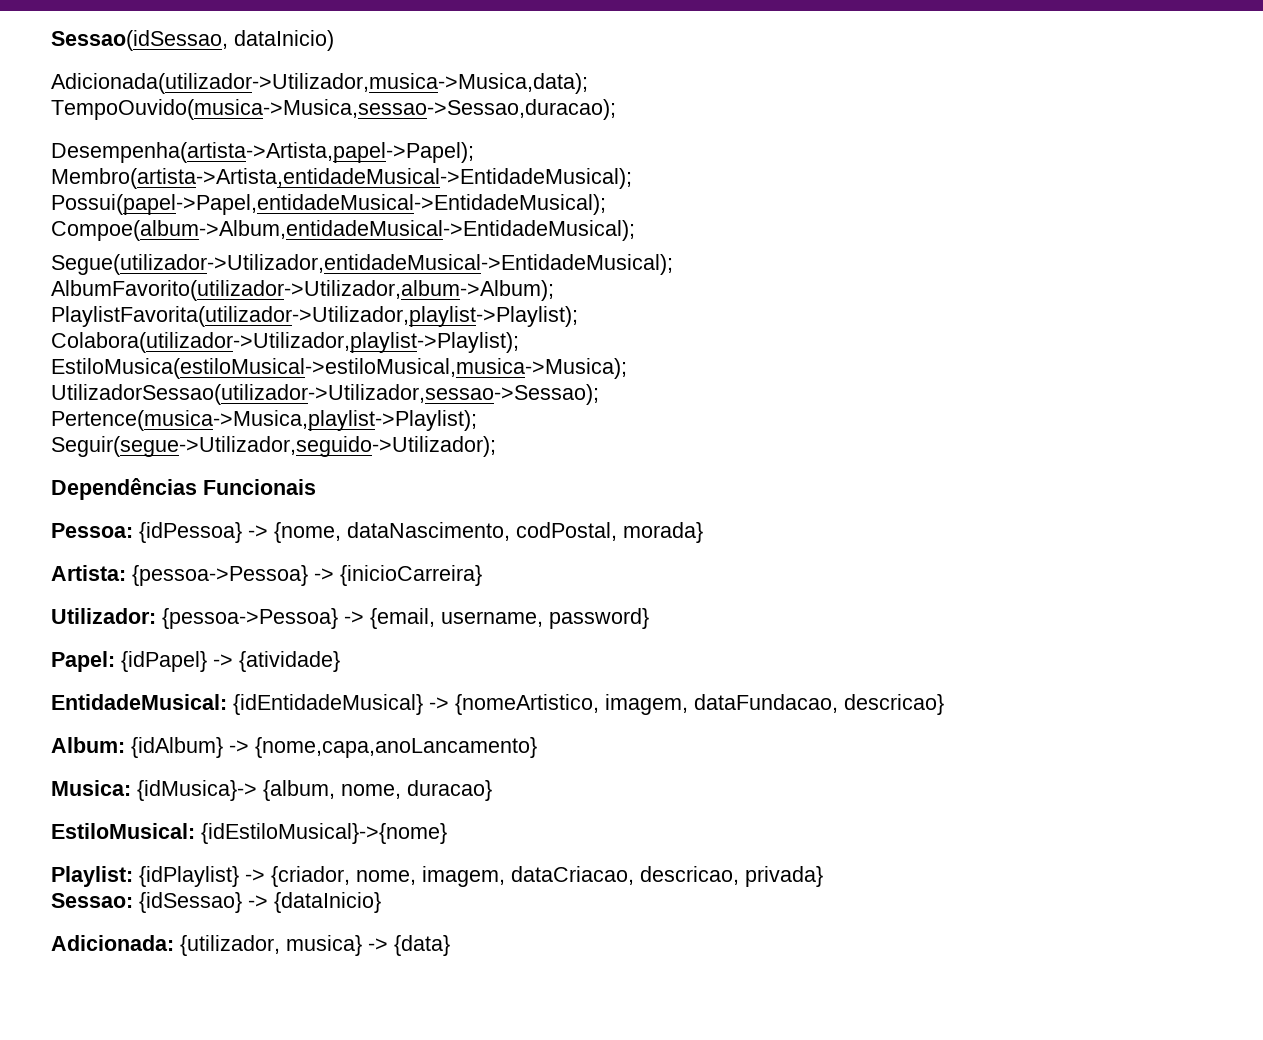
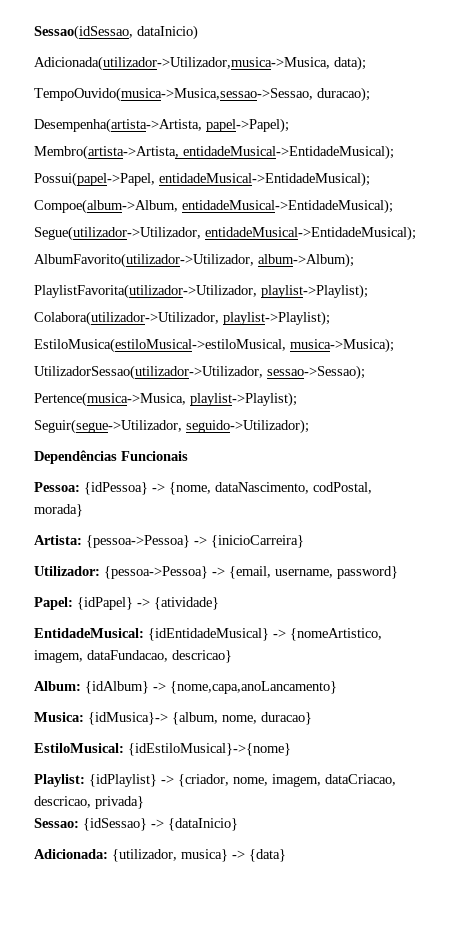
- Adicionada(utilizador->Utilizador,musica->Musica,data);
- TempoOuvido(musica->Musica,sessao->Sessao,duracao);
- Desempenha(artista->Artista,papel->Papel);
- Membro(artista->Artista,entidadeMusical->EntidadeMusical);
- Possui(papel->Papel,entidadeMusical->EntidadeMusical);
- Compoe(album->Album,entidadeMusical->EntidadeMusical);
- Segue(utilizador->Utilizador,entidadeMusical->EntidadeMusical);
- AlbumFavorito(utilizador->Utilizador,album->Album);
- PlaylistFavorita(utilizador->Utilizador,playlist->Playlist);
- Colabora(utilizador->Utilizador,playlist->Playlist);
- EstiloMusica(estiloMusical->estiloMusical,musica->Musica);
- UtilizadorSessao(utilizador->Utilizador,sessao->Sessao);
- Pertence(musica->Musica,playlist->Playlist);
- Seguir(segue->Utilizador,seguido->Utilizador);
+ Adicionada(utilizador->Utilizador,musica->Musica, data);
+ TempoOuvido(musica->Musica,sessao->Sessao, duracao);
+ Desempenha(artista->Artista, papel->Papel);
+ Membro(artista->Artista, entidadeMusical->EntidadeMusical);
+ Possui(papel->Papel, entidadeMusical->EntidadeMusical);
+ Compoe(album->Album, entidadeMusical->EntidadeMusical);
+ Segue(utilizador->Utilizador, entidadeMusical->EntidadeMusical);
+ AlbumFavorito(utilizador->Utilizador, album->Album);
+ PlaylistFavorita(utilizador->Utilizador, playlist->Playlist);
+ Colabora(utilizador->Utilizador, playlist->Playlist);
+ EstiloMusica(estiloMusical->estiloMusical, musica->Musica);
+ UtilizadorSessao(utilizador->Utilizador, sessao->Sessao);
+ Pertence(musica->Musica, playlist->Playlist);
+ Seguir(segue->Utilizador, seguido->Utilizador);

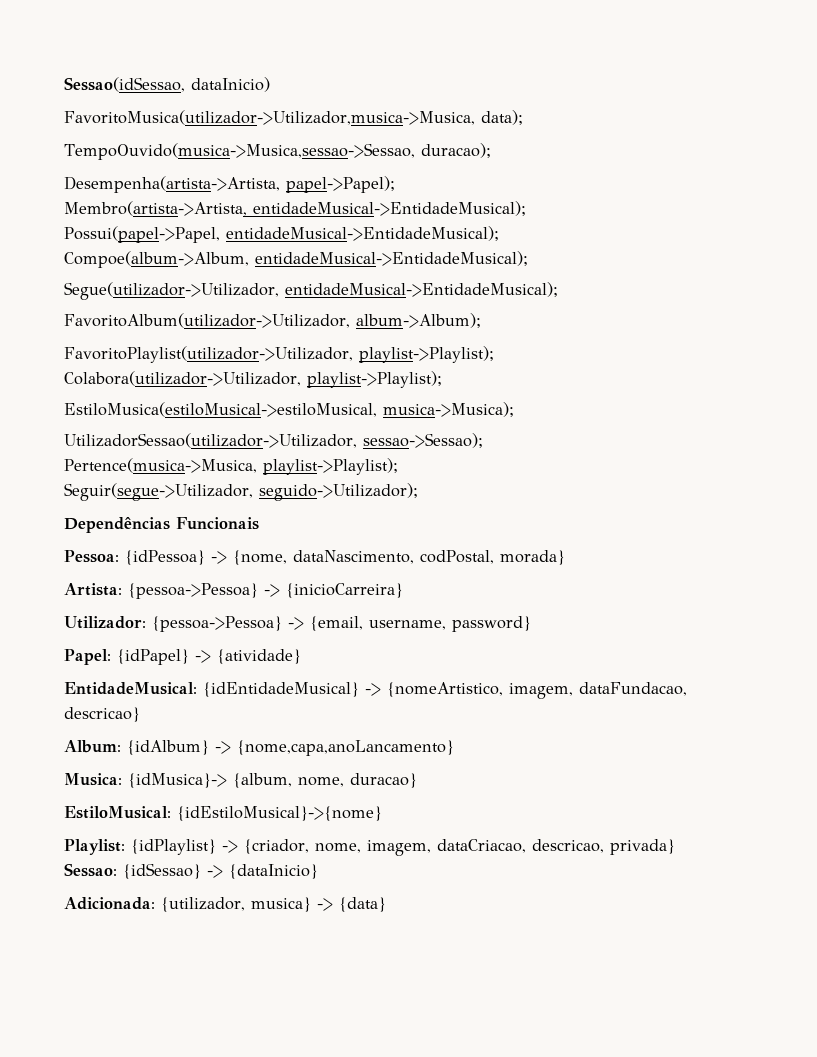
- Adicionada(utilizador->Utilizador,musica->Musica, data);
+ FavoritoMusica(utilizador->Utilizador,musica->Musica, data);
- AlbumFavorito(utilizador->Utilizador, album->Album);
+ FavoritoAlbum(utilizador->Utilizador, album->Album);
- PlaylistFavorita(utilizador->Utilizador, playlist->Playlist);
+ FavoritoPlaylist(utilizador->Utilizador, playlist->Playlist);

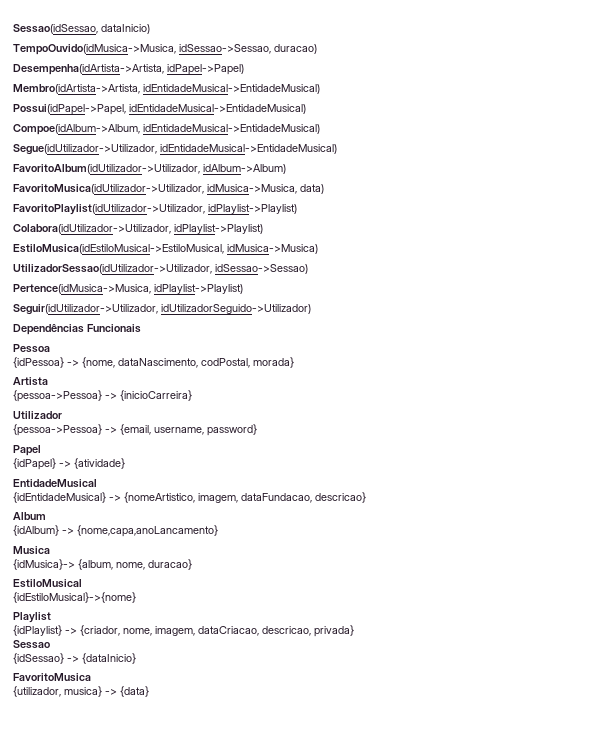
- FavoritoMusica(utilizador->Utilizador,musica->Musica, data);
- TempoOuvido(musica->Musica,sessao->Sessao, duracao);
- Desempenha(artista->Artista, papel->Papel);
- Membro(artista->Artista, entidadeMusical->EntidadeMusical);
- Possui(papel->Papel, entidadeMusical->EntidadeMusical);
- Compoe(album->Album, entidadeMusical->EntidadeMusical);
- Segue(utilizador->Utilizador, entidadeMusical->EntidadeMusical);
- FavoritoAlbum(utilizador->Utilizador, album->Album);
- FavoritoPlaylist(utilizador->Utilizador, playlist->Playlist);
- Colabora(utilizador->Utilizador, playlist->Playlist);
- EstiloMusica(estiloMusical->estiloMusical, musica->Musica);
- UtilizadorSessao(utilizador->Utilizador, sessao->Sessao);
- Pertence(musica->Musica, playlist->Playlist);
- Seguir(segue->Utilizador, seguido->Utilizador);
+ TempoOuvido(idMusica->Musica, idSessao->Sessao, duracao)
+ Desempenha(idArtista->Artista, idPapel->Papel)
+ Membro(idArtista->Artista, idEntidadeMusical->EntidadeMusical)
+ Possui(idPapel->Papel, idEntidadeMusical->EntidadeMusical)
+ Compoe(idAlbum->Album, idEntidadeMusical->EntidadeMusical)
+ Segue(idUtilizador->Utilizador, idEntidadeMusical->EntidadeMusical)
+ FavoritoAlbum(idUtilizador->Utilizador, idAlbum->Album)
+ FavoritoMusica(idUtilizador->Utilizador, idMusica->Musica, data)
+ FavoritoPlaylist(idUtilizador->Utilizador, idPlaylist->Playlist)
+ Colabora(idUtilizador->Utilizador, idPlaylist->Playlist)
+ EstiloMusica(idEstiloMusical->EstiloMusical, idMusica->Musica)
+ UtilizadorSessao(idUtilizador->Utilizador, idSessao->Sessao)
+ Pertence(idMusica->Musica, idPlaylist->Playlist)
+ Seguir(idUtilizador->Utilizador, idUtilizadorSeguido->Utilizador)
- Pessoa: {idPessoa} -> {nome, dataNascimento, codPostal, morada}
+ Pessoa
+ {idPessoa} -> {nome, dataNascimento, codPostal, morada}
- Artista: {pessoa->Pessoa} -> {inicioCarreira}
+ Artista
+ {pessoa->Pessoa} -> {inicioCarreira}
- Utilizador: {pessoa->Pessoa} -> {email, username, password}
+ Utilizador
+ {pessoa->Pessoa} -> {email, username, password}
- Papel: {idPapel} -> {atividade}
+ Papel
+ {idPapel} -> {atividade}
- EntidadeMusical: {idEntidadeMusical} -> {nomeArtistico, imagem, dataFundacao, descricao}
+ EntidadeMusical
+ {idEntidadeMusical} -> {nomeArtistico, imagem, dataFundacao, descricao}
- Album: {idAlbum} -> {nome,capa,anoLancamento}
+ Album
+ {idAlbum} -> {nome,capa,anoLancamento}
- Musica: {idMusica}-> {album, nome, duracao}
+ Musica
+ {idMusica}-> {album, nome, duracao}
- EstiloMusical: {idEstiloMusical}->{nome}
+ EstiloMusical
+ {idEstiloMusical}->{nome}
- Playlist: {idPlaylist} -> {criador, nome, imagem, dataCriacao, descricao, privada}
+ Playlist
+ {idPlaylist} -> {criador, nome, imagem, dataCriacao, descricao, privada}
- Sessao: {idSessao} -> {dataInicio}
+ Sessao
+ {idSessao} -> {dataInicio}
- Adicionada: {utilizador, musica} -> {data}
+ FavoritoMusica
+ {utilizador, musica} -> {data}

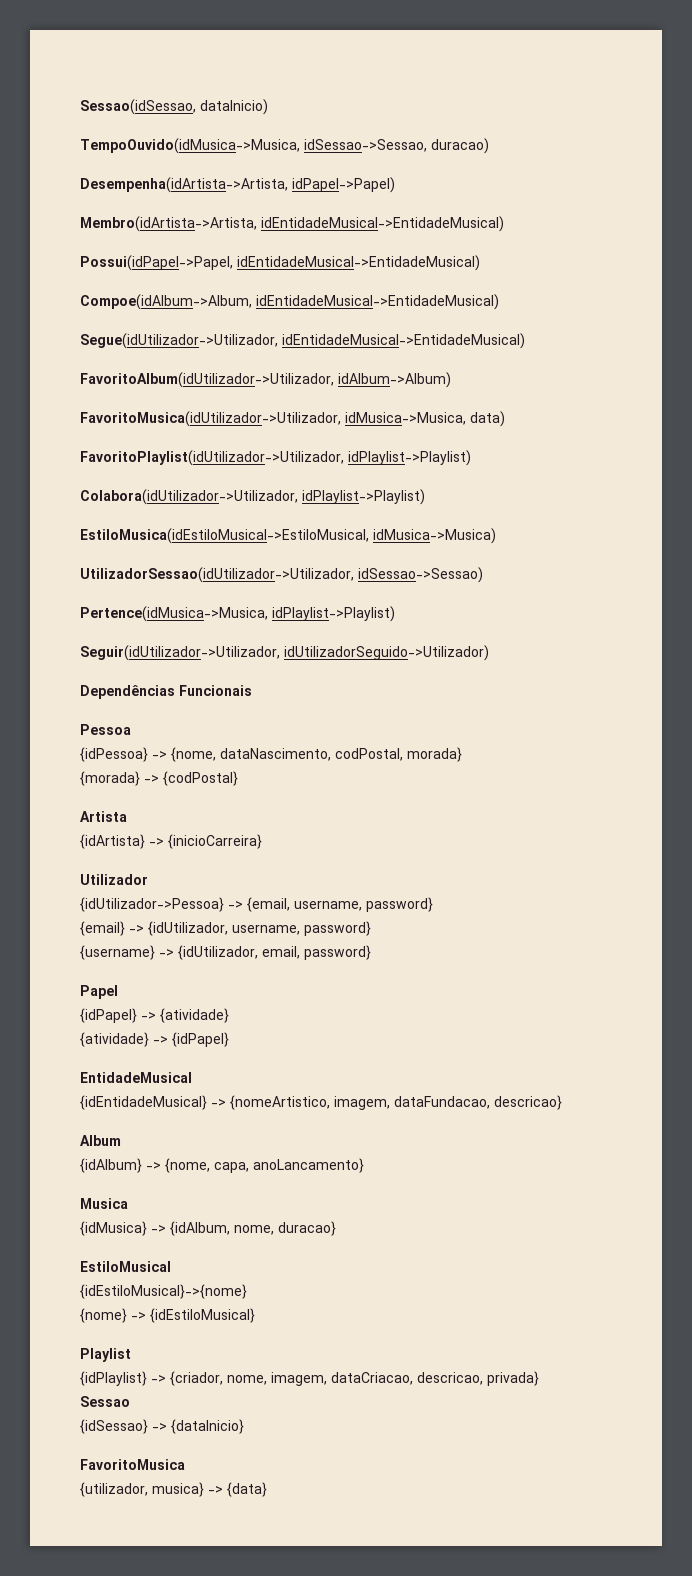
+ {morada} -> {codPostal}
- {pessoa->Pessoa} -> {inicioCarreira}
+ {idArtista} -> {inicioCarreira}
- {pessoa->Pessoa} -> {email, username, password}
+ {idUtilizador->Pessoa} -> {email, username, password}
+ {email} -> {idUtilizador, username, password}
+ {username} -> {idUtilizador, email, password}
+ {atividade} -> {idPapel}
- {idAlbum} -> {nome,capa,anoLancamento}
+ {idAlbum} -> {nome, capa, anoLancamento}
  Musica
- {idMusica}-> {album, nome, duracao}
+ {idMusica} -> {idAlbum, nome, duracao}
+ {nome} -> {idEstiloMusical}

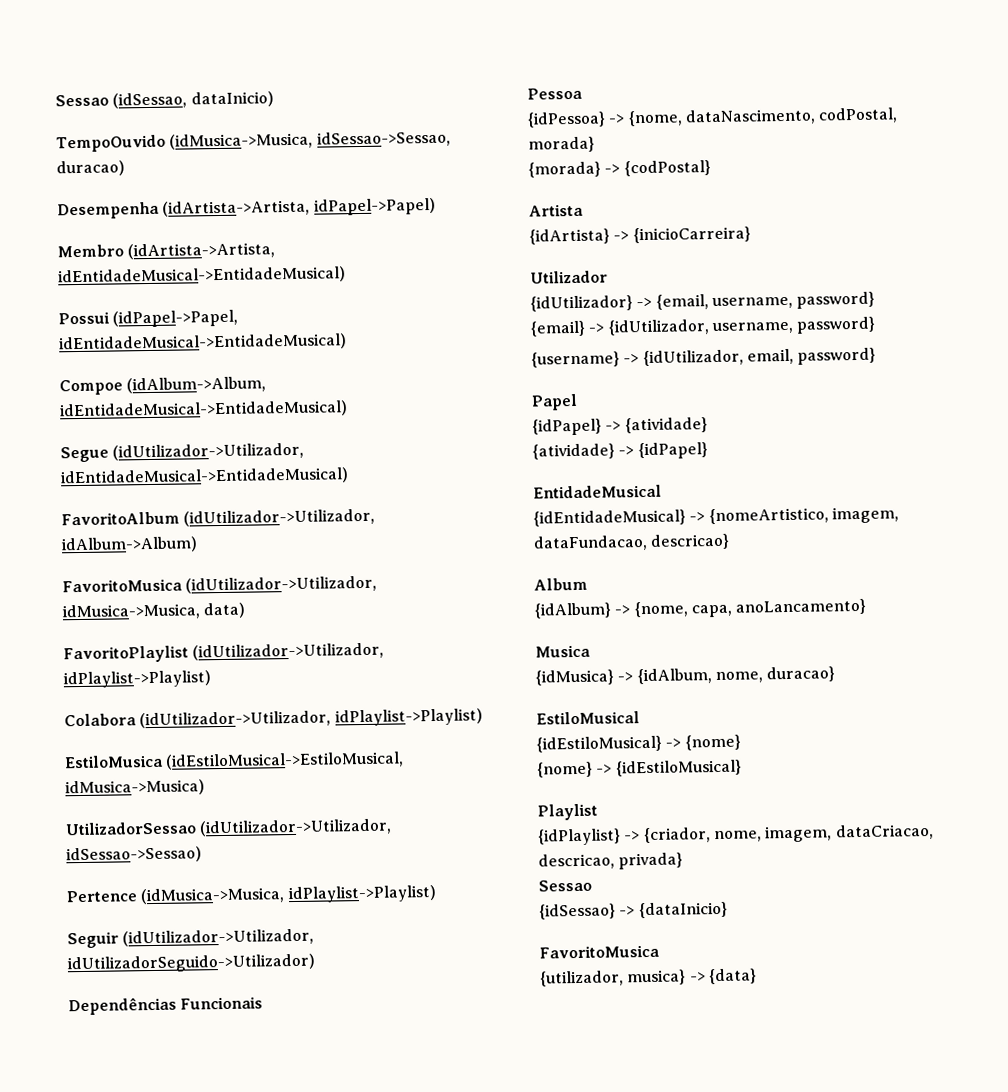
- Sessao(idSessao, dataInicio)
+ Sessao (idSessao, dataInicio)
- TempoOuvido(idMusica->Musica, idSessao->Sessao, duracao)
+ TempoOuvido (idMusica->Musica, idSessao->Sessao, duracao)
- Desempenha(idArtista->Artista, idPapel->Papel)
+ Desempenha (idArtista->Artista, idPapel->Papel)
- Membro(idArtista->Artista, idEntidadeMusical->EntidadeMusical)
- Possui(idPapel->Papel, idEntidadeMusical->EntidadeMusical)
- Compoe(idAlbum->Album, idEntidadeMusical->EntidadeMusical)
- Segue(idUtilizador->Utilizador, idEntidadeMusical->EntidadeMusical)
- FavoritoAlbum(idUtilizador->Utilizador, idAlbum->Album)
+ Membro (idArtista->Artista, idEntidadeMusical->EntidadeMusical)
+ Possui (idPapel->Papel, idEntidadeMusical->EntidadeMusical)
+ Compoe (idAlbum->Album, idEntidadeMusical->EntidadeMusical)
+ Segue (idUtilizador->Utilizador, idEntidadeMusical->EntidadeMusical)
+ FavoritoAlbum (idUtilizador->Utilizador, idAlbum->Album)
- FavoritoMusica(idUtilizador->Utilizador, idMusica->Musica, data)
+ FavoritoMusica (idUtilizador->Utilizador, idMusica->Musica, data)
- FavoritoPlaylist(idUtilizador->Utilizador, idPlaylist->Playlist)
- Colabora(idUtilizador->Utilizador, idPlaylist->Playlist)
- EstiloMusica(idEstiloMusical->EstiloMusical, idMusica->Musica)
+ FavoritoPlaylist (idUtilizador->Utilizador, idPlaylist->Playlist)
+ Colabora (idUtilizador->Utilizador, idPlaylist->Playlist)
+ EstiloMusica (idEstiloMusical->EstiloMusical, idMusica->Musica)
- UtilizadorSessao(idUtilizador->Utilizador, idSessao->Sessao)
+ UtilizadorSessao (idUtilizador->Utilizador, idSessao->Sessao)
- Pertence(idMusica->Musica, idPlaylist->Playlist)
- Seguir(idUtilizador->Utilizador, idUtilizadorSeguido->Utilizador)
+ Pertence (idMusica->Musica, idPlaylist->Playlist)
+ Seguir (idUtilizador->Utilizador, idUtilizadorSeguido->Utilizador)
- {idUtilizador->Pessoa} -> {email, username, password}
+ {idUtilizador} -> {email, username, password}
- {idEstiloMusical}->{nome}
+ {idEstiloMusical} -> {nome}

